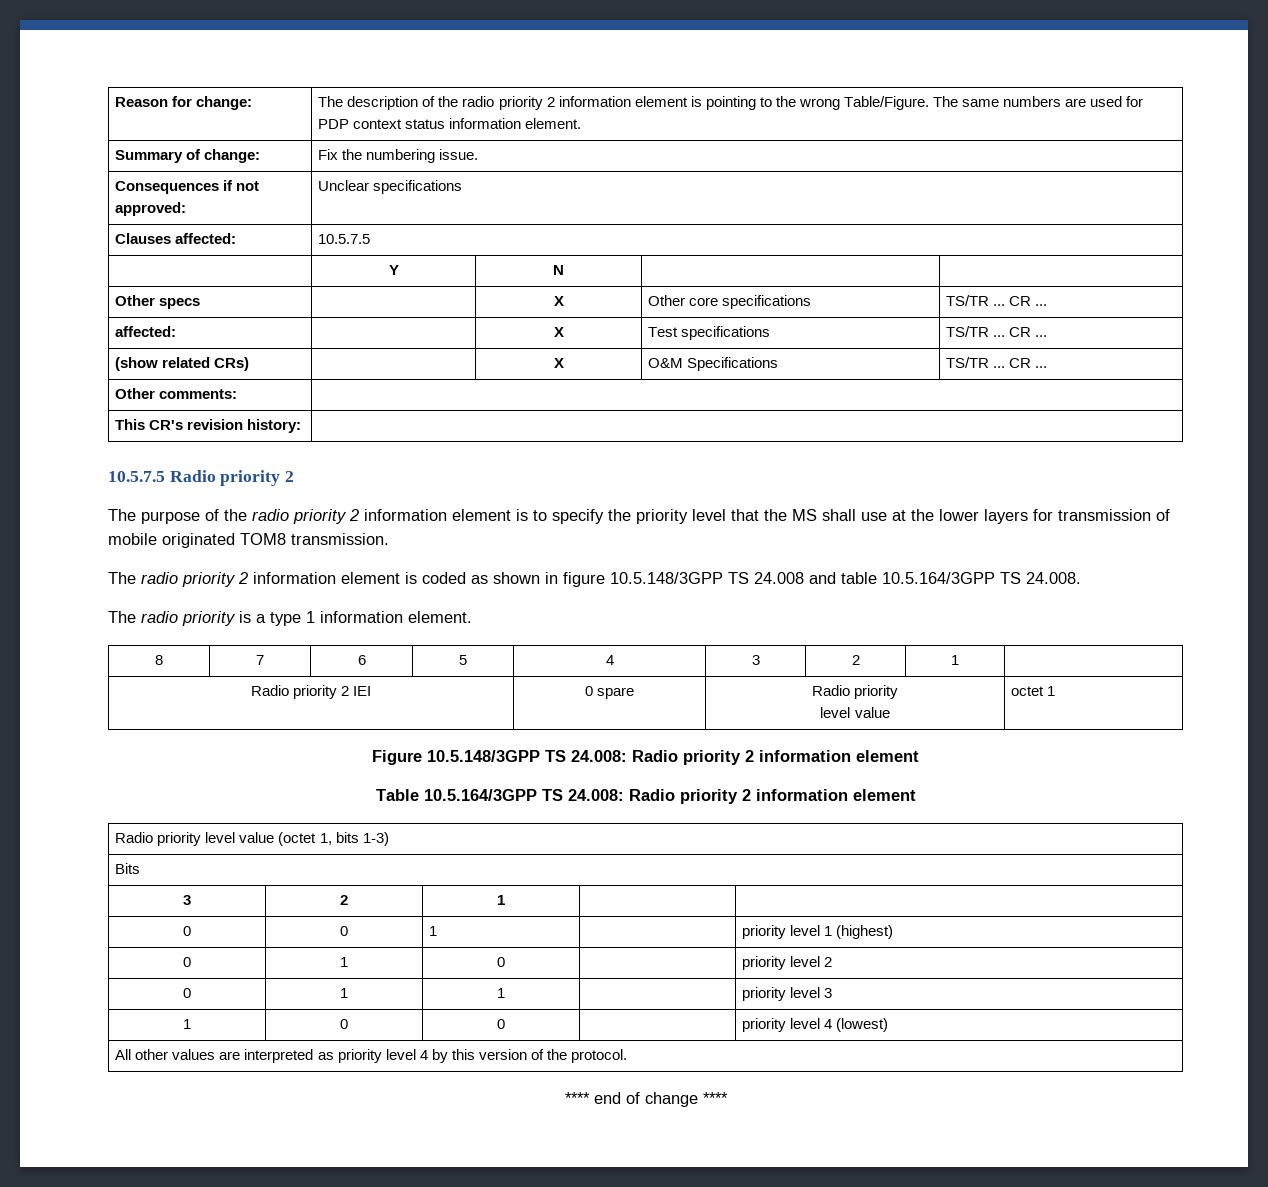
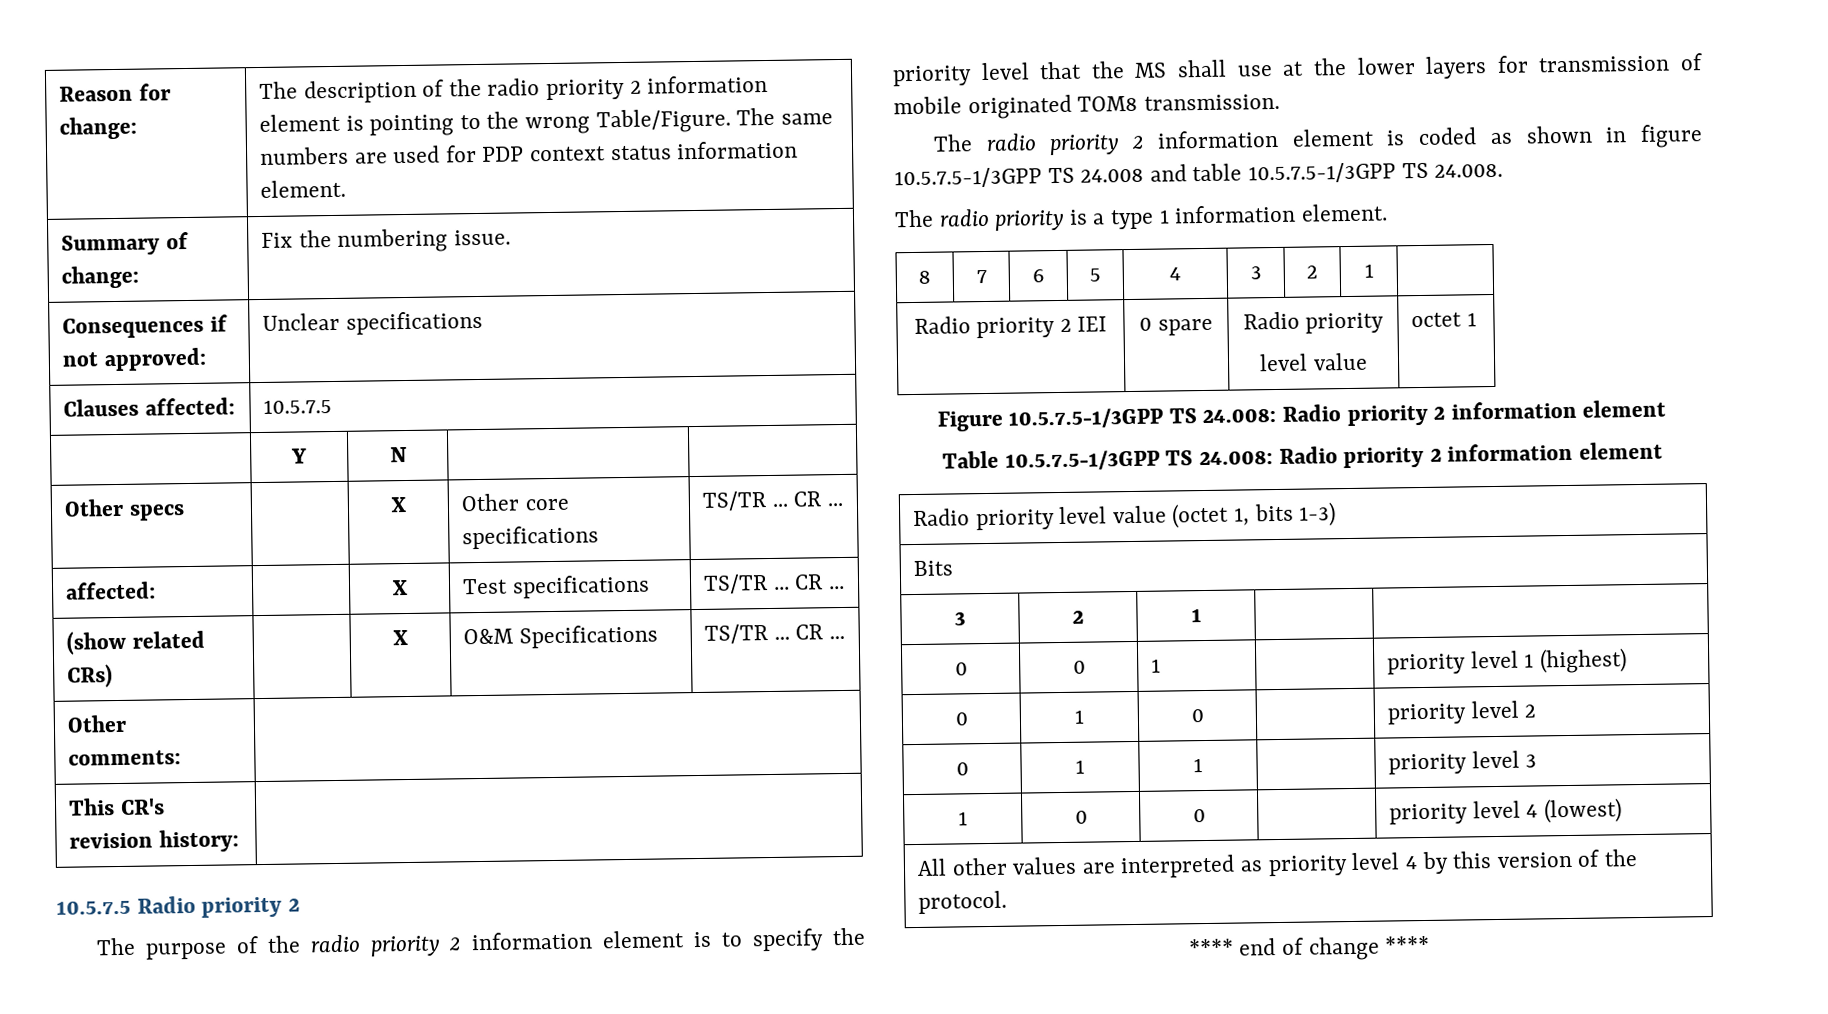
- The radio priority 2 information element is coded as shown in figure 10.5.148/3GPP TS 24.008 and table 10.5.164/3GPP TS 24.008.
+ The radio priority 2 information element is coded as shown in figure 10.5.7.5-1/3GPP TS 24.008 and table 10.5.7.5-1/3GPP TS 24.008.
- Figure 10.5.148/3GPP TS 24.008: Radio priority 2 information element
+ Figure 10.5.7.5-1/3GPP TS 24.008: Radio priority 2 information element
- Table 10.5.164/3GPP TS 24.008: Radio priority 2 information element
+ Table 10.5.7.5-1/3GPP TS 24.008: Radio priority 2 information element

